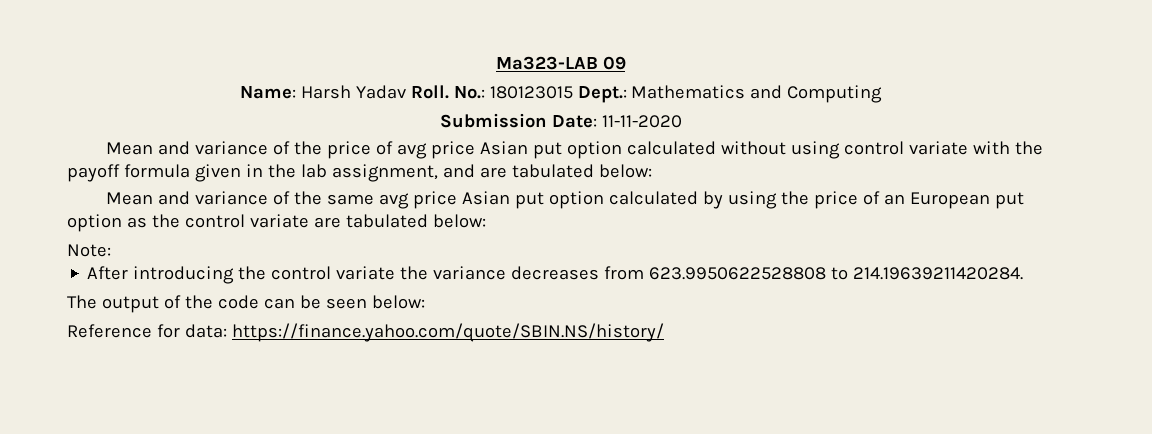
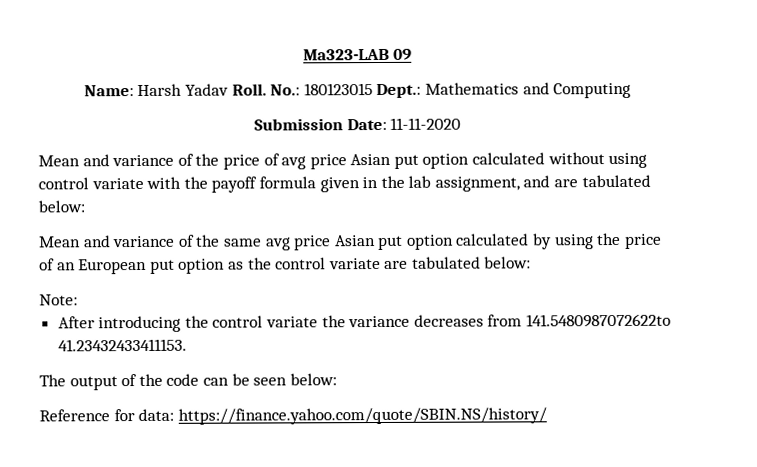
- After introducing the control variate the variance decreases from 623.9950622528808 to 214.19639211420284.
+ After introducing the control variate the variance decreases from 141.5480987072622to 41.23432433411153.

